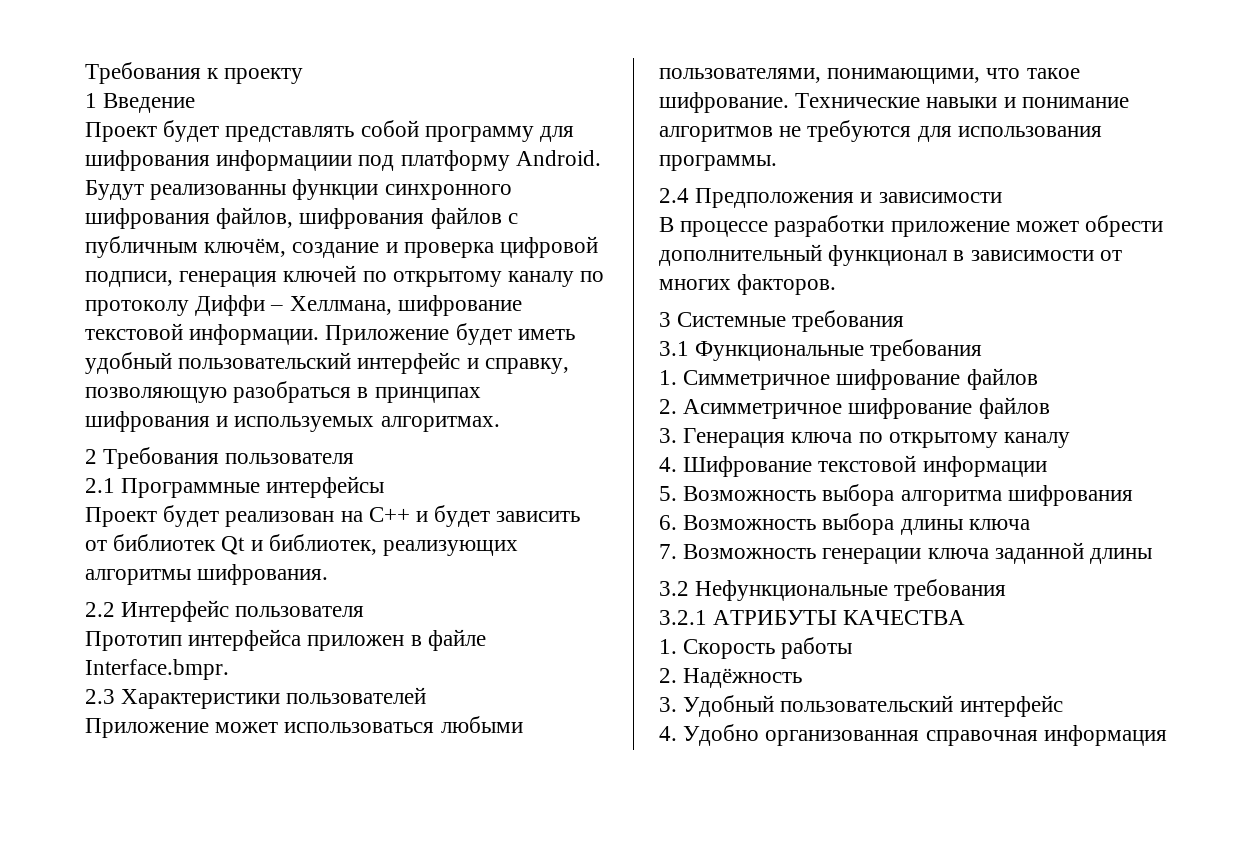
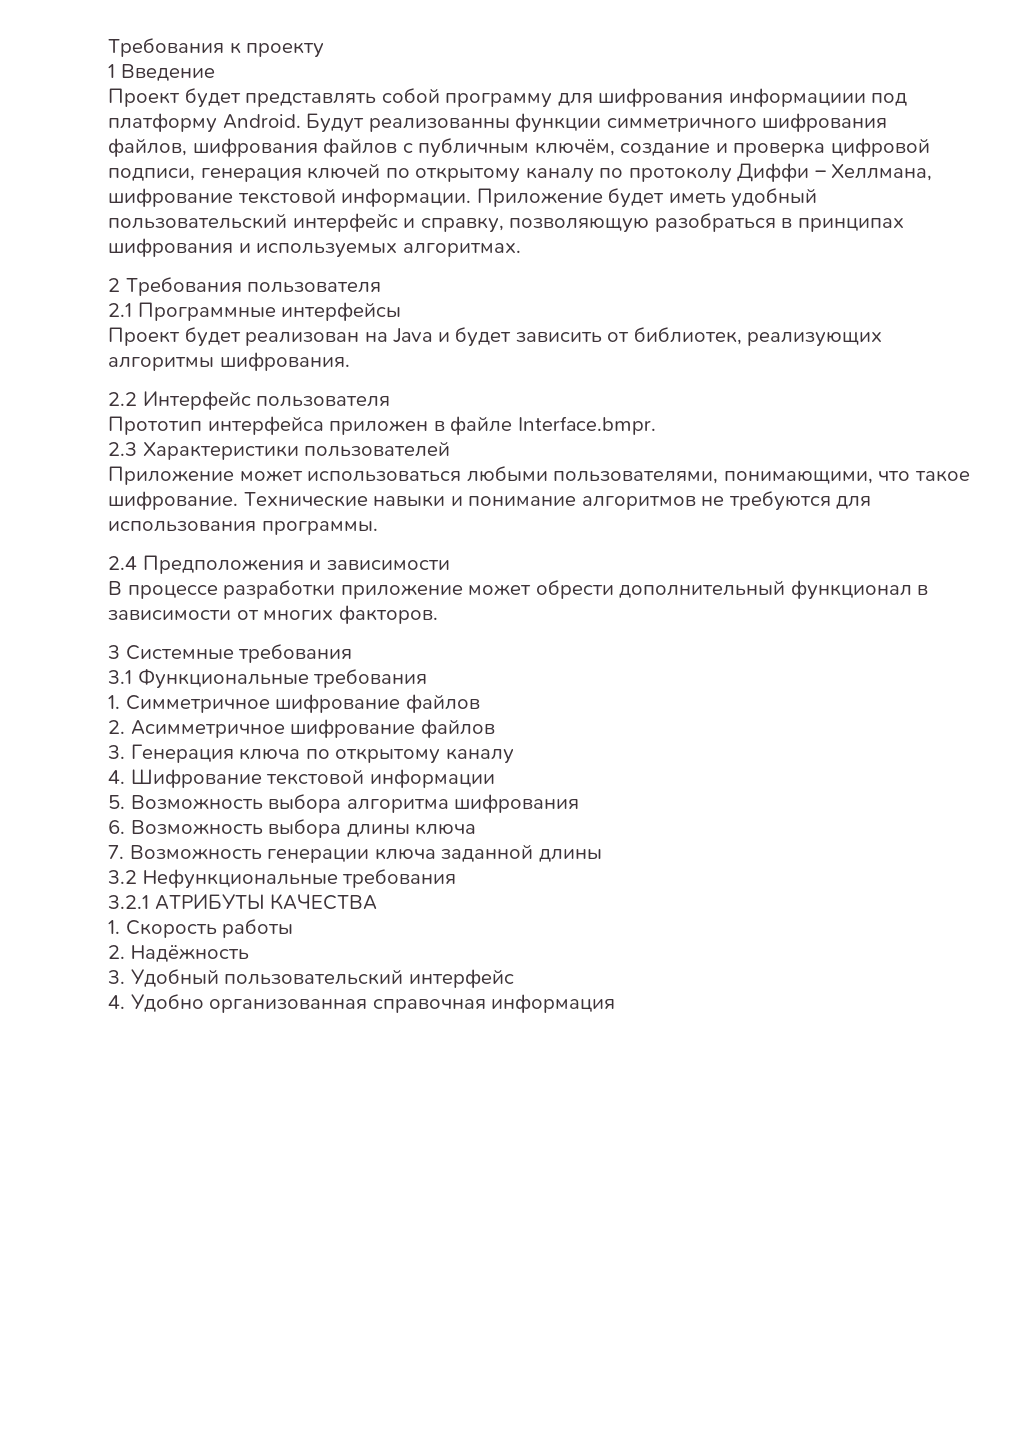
- Будут реализованны функции синхронного шифрования файлов, шифрования файлов с публичным ключём, создание и проверка цифровой подписи, генерация ключей по открытому каналу по протоколу Диффи – Хеллмана, шифрование текстовой информации.
+ Будут реализованны функции симметричного шифрования файлов, шифрования файлов с публичным ключём, создание и проверка цифровой подписи, генерация ключей по открытому каналу по протоколу Диффи – Хеллмана, шифрование текстовой информации.
- Проект будет реализован на C++ и будет зависить от библиотек Qt и библиотек, реализующих алгоритмы шифрования.
+ Проект будет реализован на Java и будет зависить от библиотек, реализующих алгоритмы шифрования.

